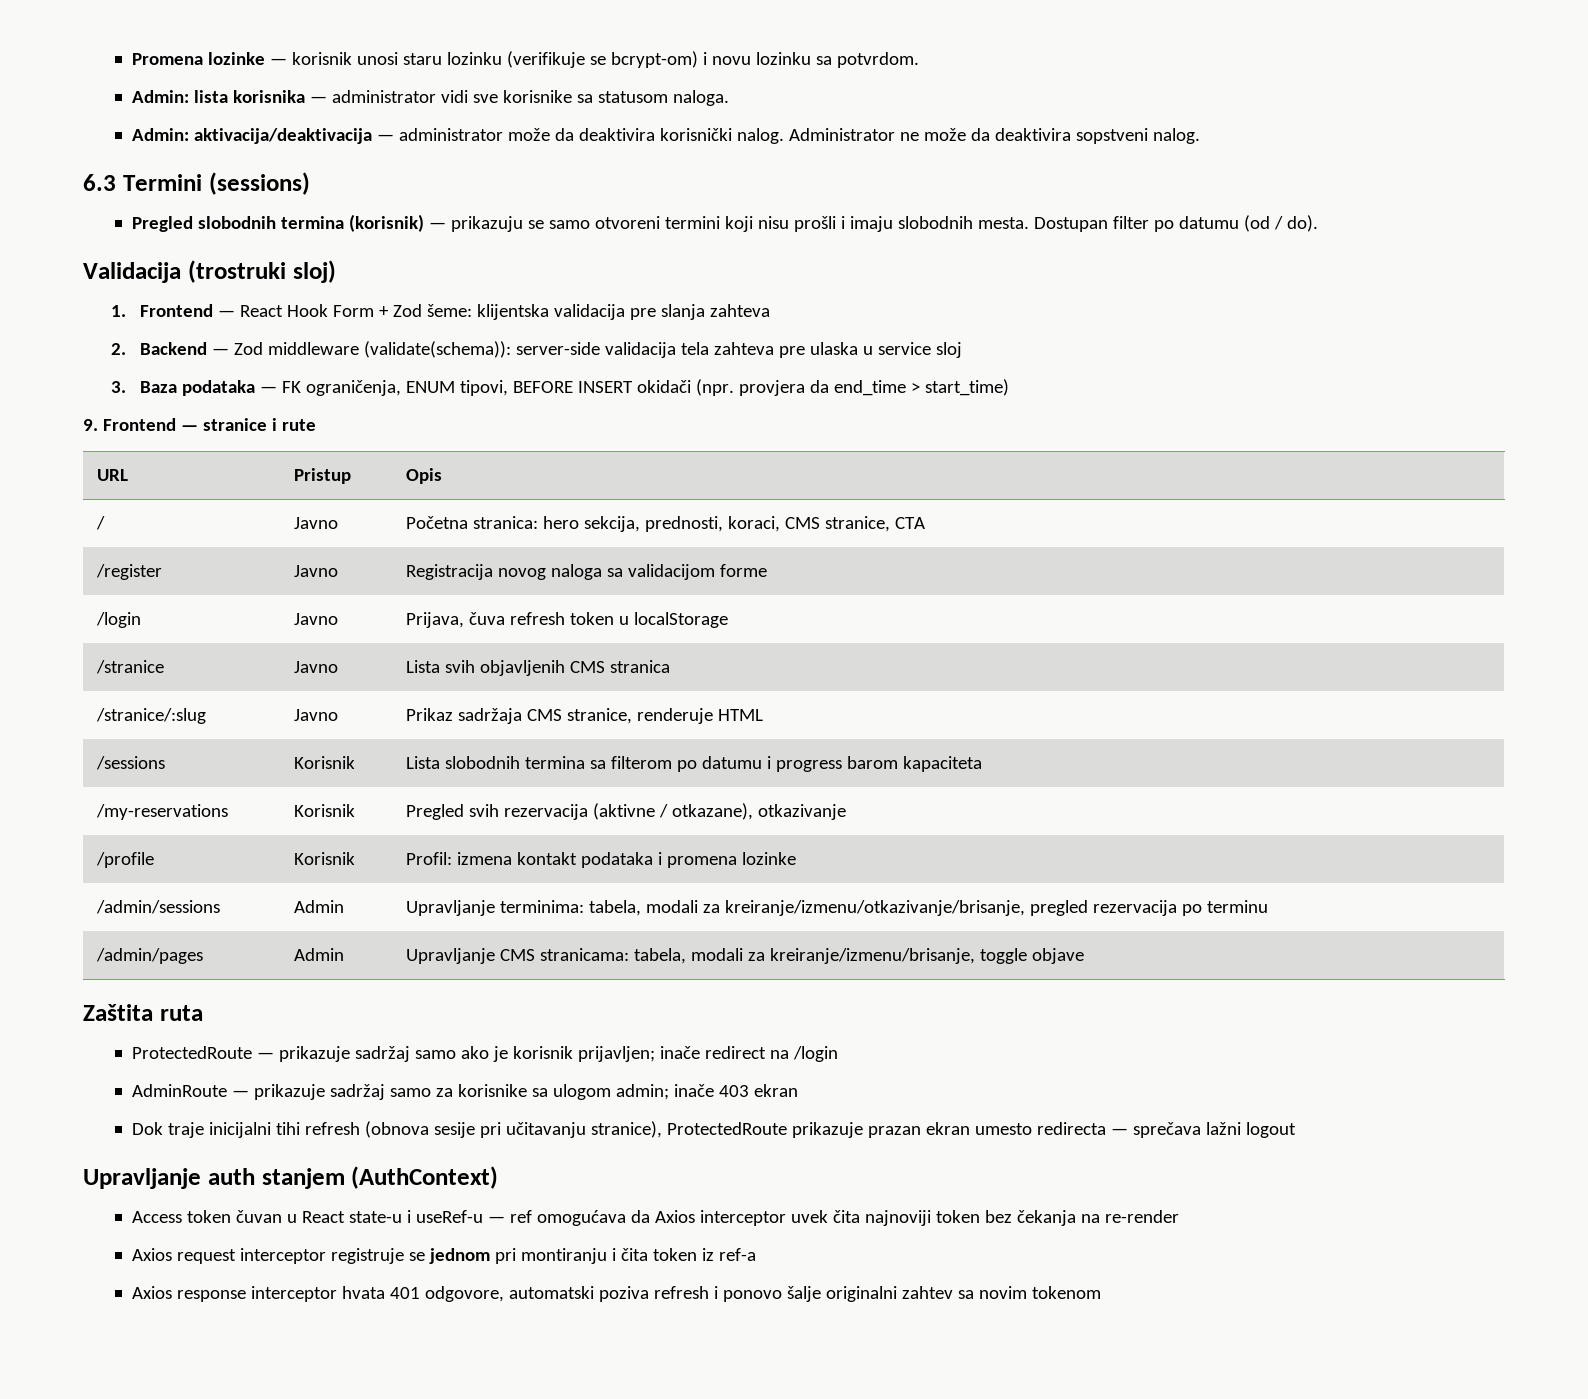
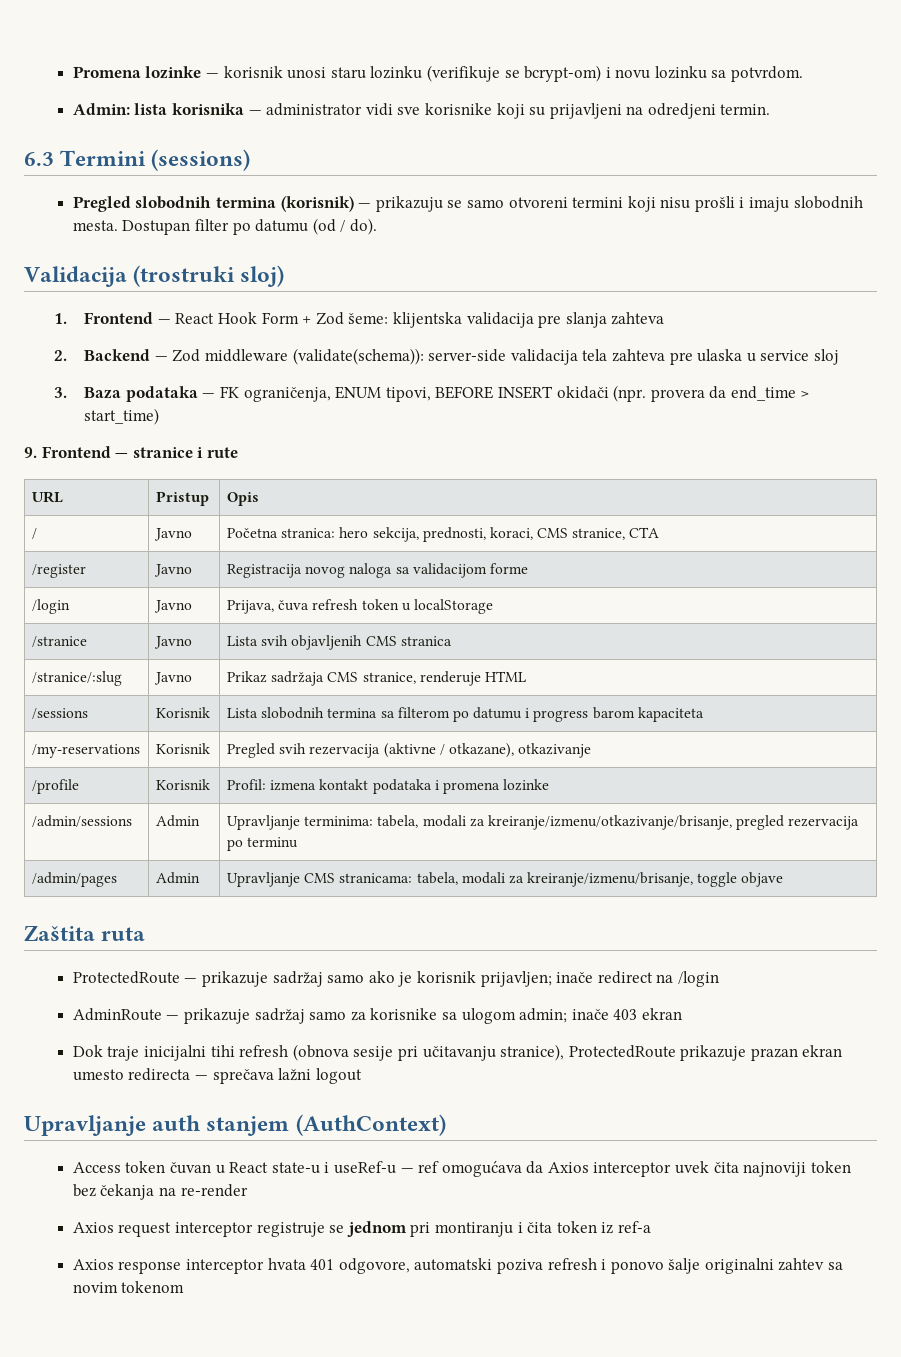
- Admin: lista korisnika — administrator vidi sve korisnike sa statusom naloga.
- Admin: aktivacija/deaktivacija — administrator može da deaktivira korisnički nalog. Administrator ne može da deaktivira sopstveni nalog.
+ Admin: lista korisnika — administrator vidi sve korisnike koji su prijavljeni na odredjeni termin.
- 3. Baza podataka — FK ograničenja, ENUM tipovi, BEFORE INSERT okidači (npr. provjera da end_time > start_time)
+ 3. Baza podataka — FK ograničenja, ENUM tipovi, BEFORE INSERT okidači (npr. provera da end_time > start_time)

